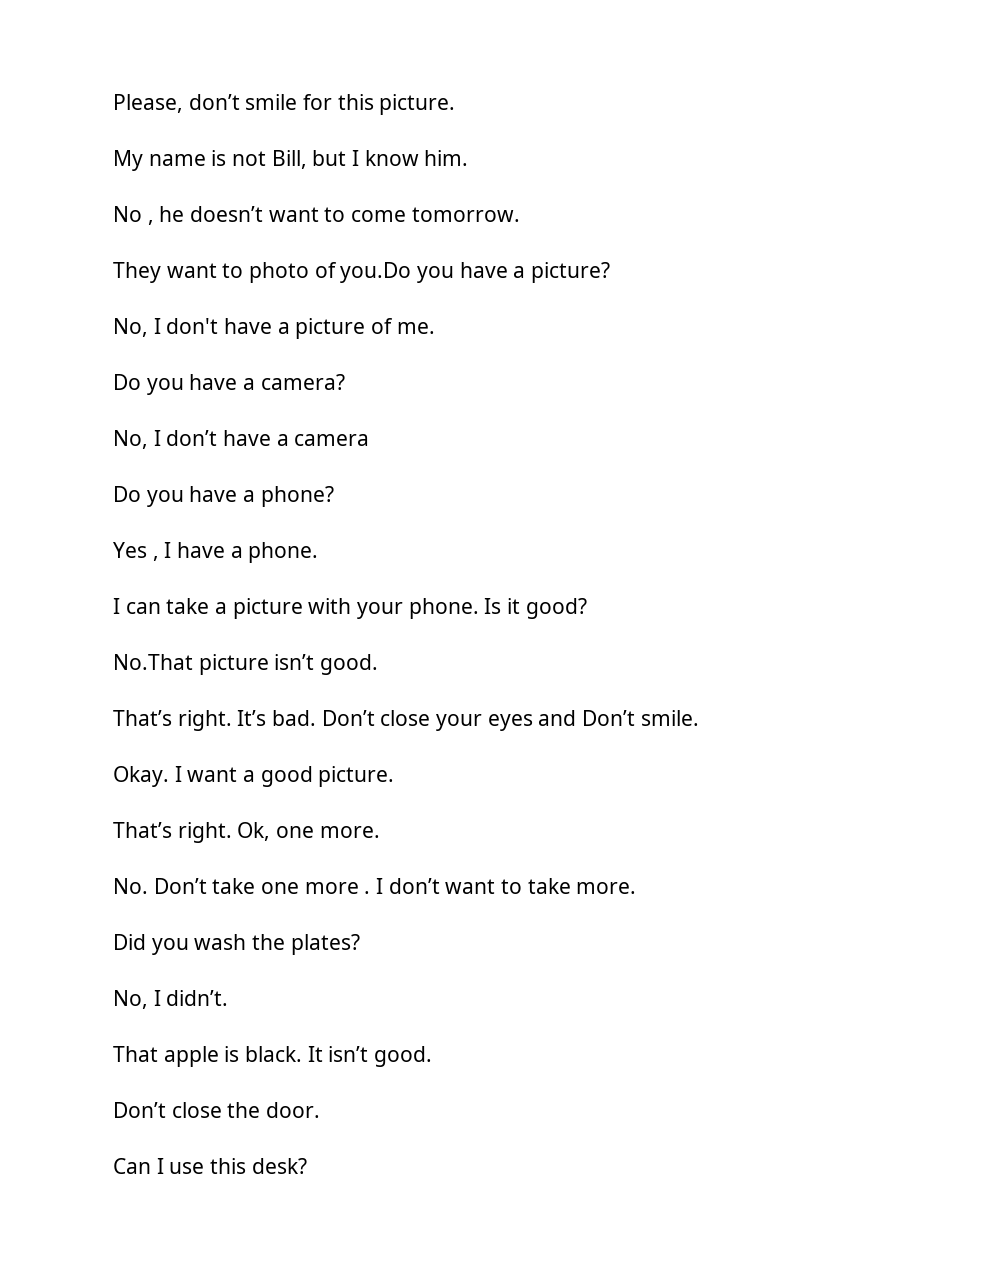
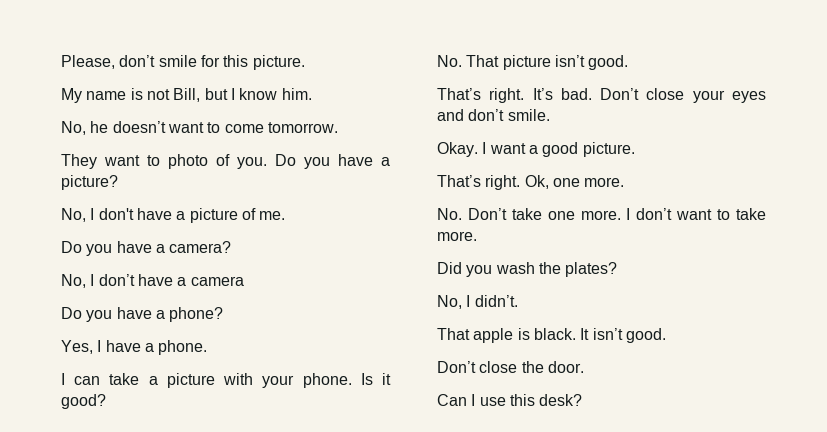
- No , he doesn’t want to come tomorrow.
+ No, he doesn’t want to come tomorrow.
- They want to photo of you.Do you have a picture?
+ They want to photo of you. Do you have a picture?
- Yes , I have a phone.
+ Yes, I have a phone.
- No.That picture isn’t good.
+ No. That picture isn’t good.
- Don’t close your eyes and Don’t smile.
+ Don’t close your eyes and don’t smile.
- No. Don’t take one more .
+ No. Don’t take one more.

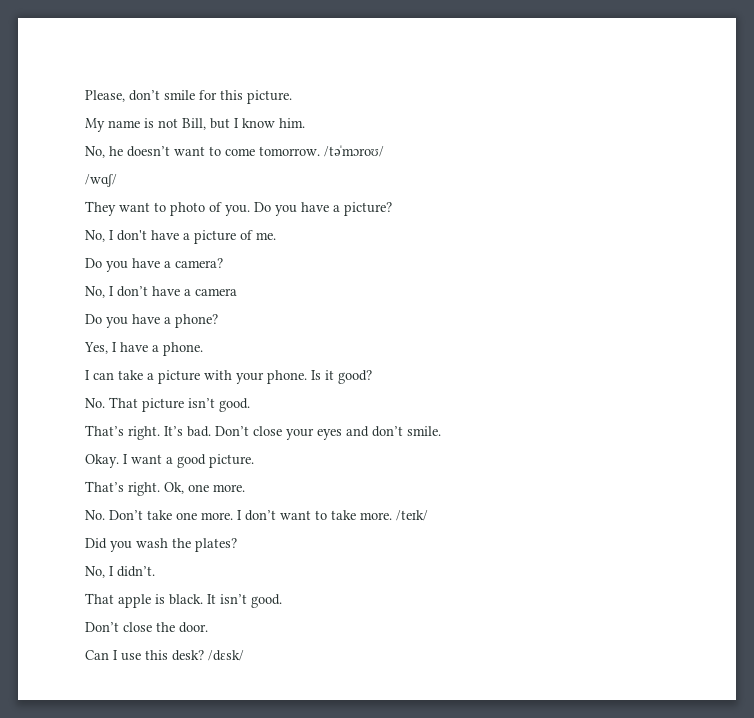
+ /təˈmɔroʊ/
+ /wɑʃ/
+ /teɪk/
+ /dɛsk/

